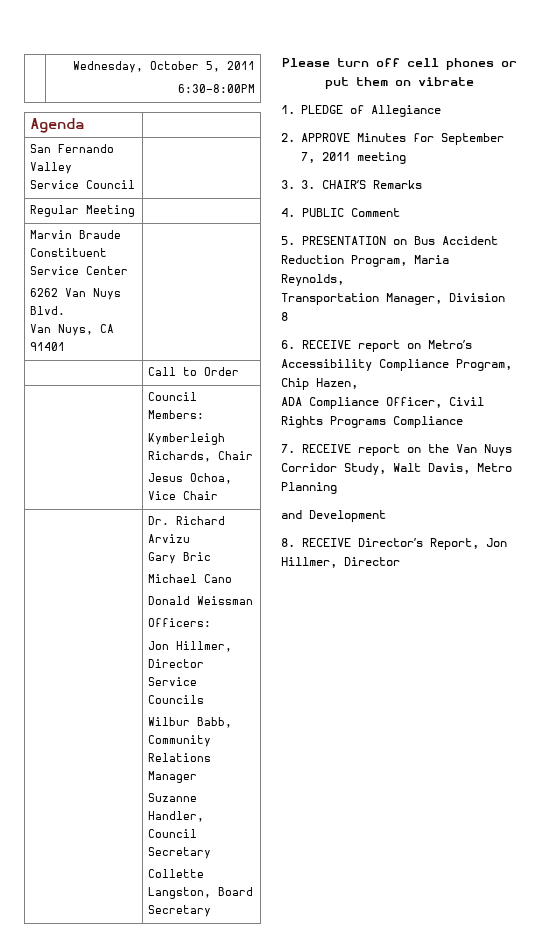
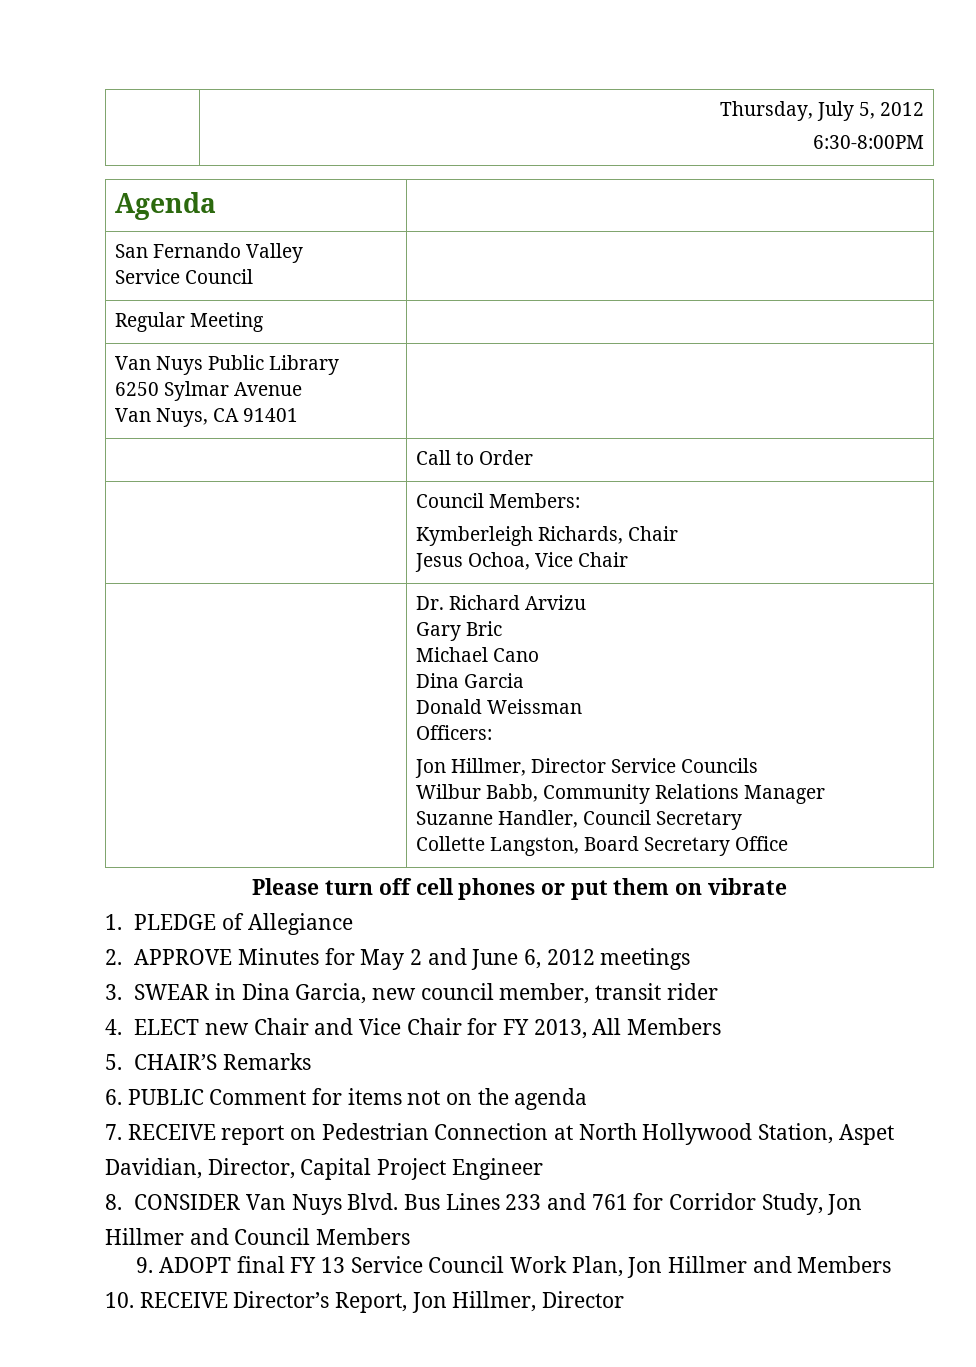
- | Wednesday, October 5, 2011
+ | Thursday, July 5, 2012
- Marvin Braude Constituent Service Center
- 6262 Van Nuys Blvd.
+ Van Nuys Public Library
+ 6250 Sylmar Avenue
  | Dr. Richard Arvizu
  Gary Bric
  Michael Cano
+ Dina Garcia
  Donald Weissman
  Officers:
  Jon Hillmer, Director Service Councils
  Wilbur Babb, Community Relations Manager
  Suzanne Handler, Council Secretary
- Collette Langston, Board Secretary
+ Collette Langston, Board Secretary Office
- 2. APPROVE Minutes for September 7, 2011 meeting
- 3. 3. CHAIR’S Remarks
+ 2. APPROVE Minutes for May 2 and June 6, 2012 meetings
+ 3. SWEAR in Dina Garcia, new council member, transit rider
+ 4. ELECT new Chair and Vice Chair for FY 2013, All Members
+ 5. CHAIR’S Remarks
- 4. PUBLIC Comment
- 5. PRESENTATION on Bus Accident Reduction Program, Maria Reynolds,
- Transportation Manager, Division 8
- 6. RECEIVE report on Metro’s Accessibility Compliance Program, Chip Hazen,
- ADA Compliance Officer, Civil Rights Programs Compliance
- 7. RECEIVE report on the Van Nuys Corridor Study, Walt Davis, Metro Planning
- and Development
- 8. RECEIVE Director’s Report, Jon Hillmer, Director
+ 6. PUBLIC Comment for items not on the agenda
+ 7. RECEIVE report on Pedestrian Connection at North Hollywood Station, Aspet
+ Davidian, Director, Capital Project Engineer
+ 8. CONSIDER Van Nuys Blvd. Bus Lines 233 and 761 for Corridor Study, Jon
+ Hillmer and Council Members
+ 9. ADOPT final FY 13 Service Council Work Plan, Jon Hillmer and Members
+ 10. RECEIVE Director’s Report, Jon Hillmer, Director

